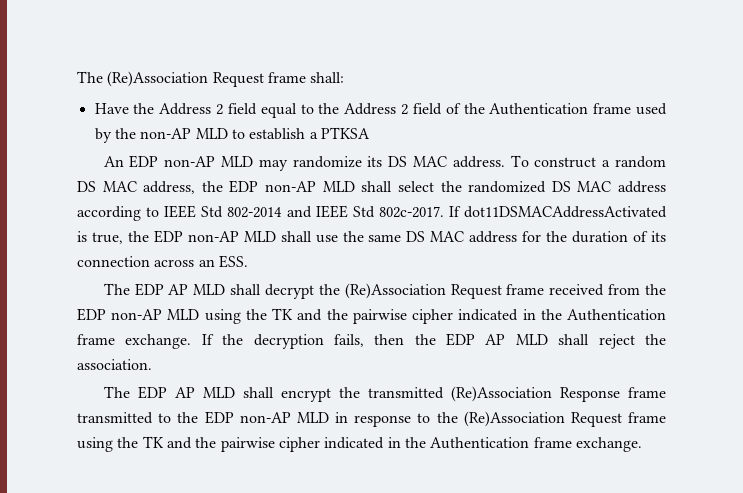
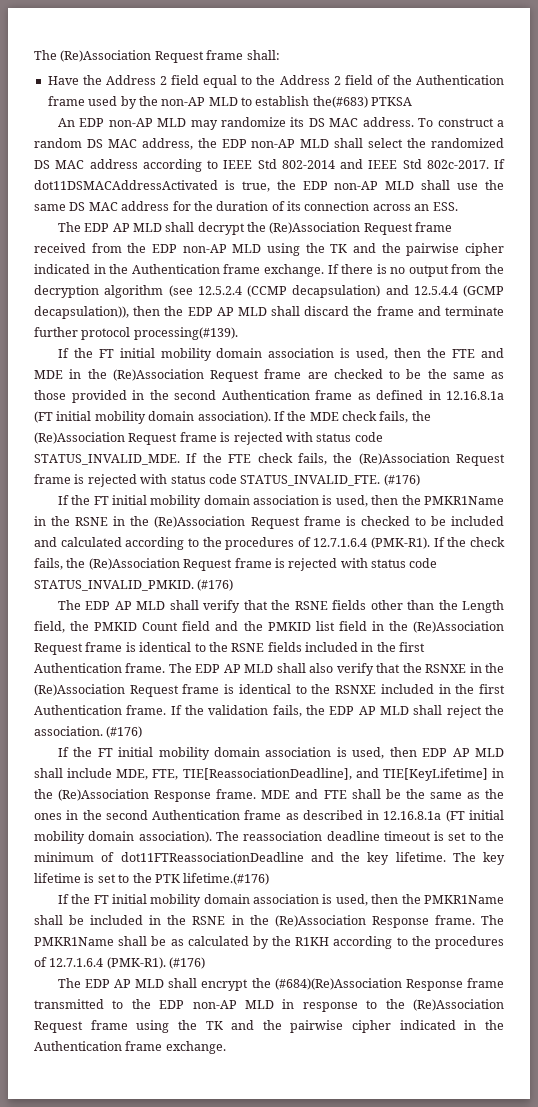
- Have the Address 2 field equal to the Address 2 field of the Authentication frame used by the non-AP MLD to establish a PTKSA
+ Have the Address 2 field equal to the Address 2 field of the Authentication frame used by the non-AP MLD to establish the(#683) PTKSA
- If the decryption fails, then the EDP AP MLD shall reject the association.
+ If there is no output from the decryption algorithm (see 12.5.2.4 (CCMP decapsulation) and 12.5.4.4 (GCMP decapsulation)), then the EDP AP MLD shall discard the frame and terminate further protocol processing(#139).
+ If the FT initial mobility domain association is used, then the FTE and MDE in the (Re)Association Request frame are checked to be the same as those provided in the second Authentication frame as defined in 12.16.8.1a (FT initial mobility domain association). If the MDE check fails, the (Re)Association Request frame is rejected with status code STATUS_INVALID_MDE. If the FTE check fails, the (Re)Association Request frame is rejected with status code STATUS_INVALID_FTE. (#176)
+ If the FT initial mobility domain association is used, then the PMKR1Name in the RSNE in the (Re)Association Request frame is checked to be included and calculated according to the procedures of 12.7.1.6.4 (PMK-R1). If the check fails, the (Re)Association Request frame is rejected with status code STATUS_INVALID_PMKID. (#176)
+ The EDP AP MLD shall verify that the RSNE fields other than the Length field, the PMKID Count field and the PMKID list field in the (Re)Association Request frame is identical to the RSNE fields included in the first Authentication frame. The EDP AP MLD shall also verify that the RSNXE in the (Re)Association Request frame is identical to the RSNXE included in the first Authentication frame. If the validation fails, the EDP AP MLD shall reject the association. (#176)
+ If the FT initial mobility domain association is used, then EDP AP MLD shall include MDE, FTE, TIE[ReassociationDeadline], and TIE[KeyLifetime] in the (Re)Association Response frame. MDE and FTE shall be the same as the ones in the second Authentication frame as described in 12.16.8.1a (FT initial mobility domain association). The reassociation deadline timeout is set to the minimum of dot11FTReassociationDeadline and the key lifetime. The key lifetime is set to the PTK lifetime.(#176)
+ If the FT initial mobility domain association is used, then the PMKR1Name shall be included in the RSNE in the (Re)Association Response frame. The PMKR1Name shall be as calculated by the R1KH according to the procedures of 12.7.1.6.4 (PMK-R1). (#176)
- The EDP AP MLD shall encrypt the transmitted (Re)Association Response frame transmitted to the EDP non-AP MLD in response to the (Re)Association Request frame using the TK and the pairwise cipher indicated in the Authentication frame exchange.
+ The EDP AP MLD shall encrypt the (#684)(Re)Association Response frame transmitted to the EDP non-AP MLD in response to the (Re)Association Request frame using the TK and the pairwise cipher indicated in the Authentication frame exchange.

